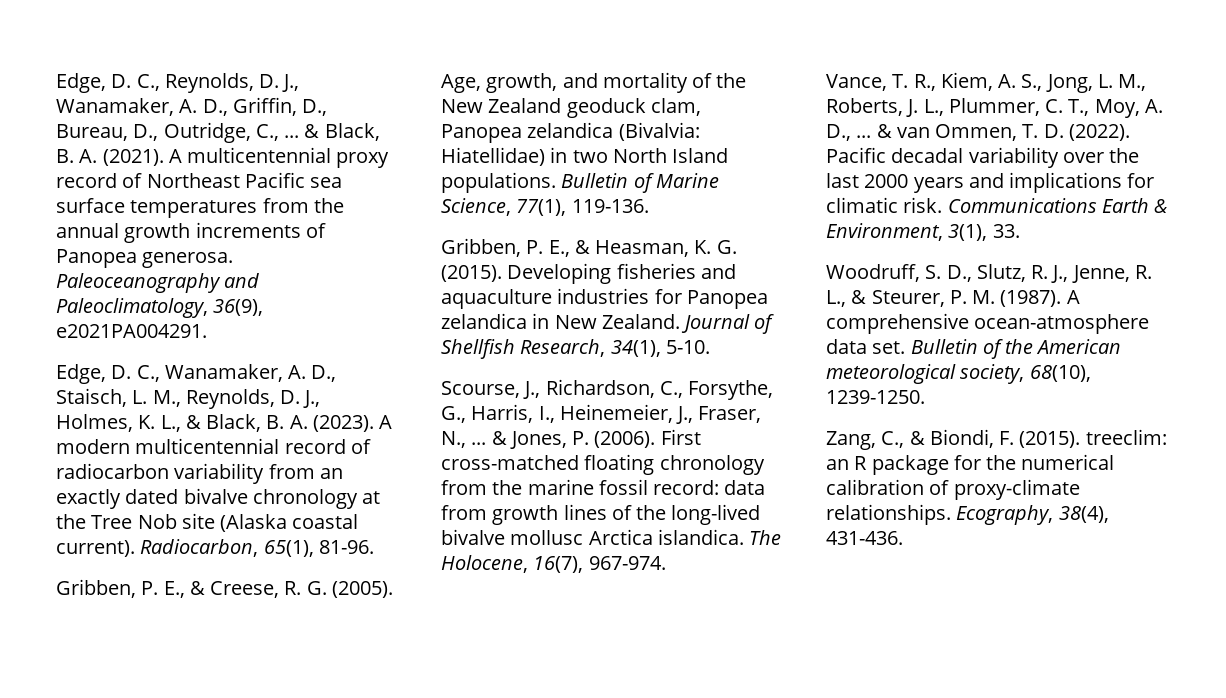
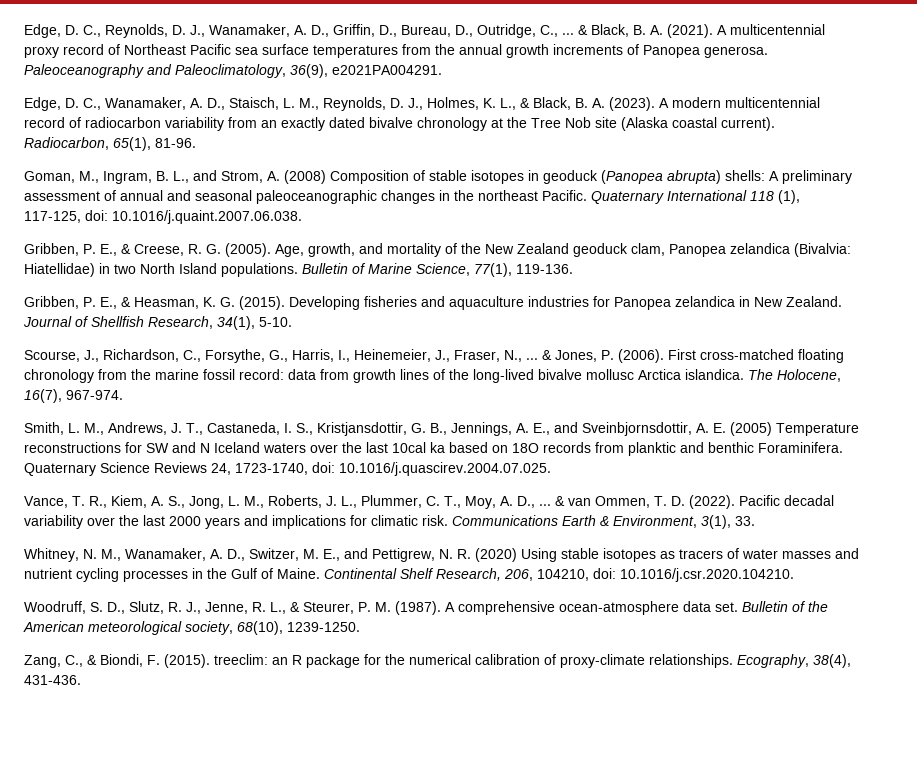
+ Goman, M., Ingram, B. L., and Strom, A. (2008) Composition of stable isotopes in geoduck (Panopea abrupta) shells: A preliminary assessment of annual and seasonal paleoceanographic changes in the northeast Pacific. Quaternary International 118 (1), 117-125, doi: 10.1016/j.quaint.2007.06.038.
+ Smith, L. M., Andrews, J. T., Castaneda, I. S., Kristjansdottir, G. B., Jennings, A. E., and Sveinbjornsdottir, A. E. (2005) Temperature reconstructions for SW and N Iceland waters over the last 10cal ka based on 18O records from planktic and benthic Foraminifera. Quaternary Science Reviews 24, 1723-1740, doi: 10.1016/j.quascirev.2004.07.025.
+ Whitney, N. M., Wanamaker, A. D., Switzer, M. E., and Pettigrew, N. R. (2020) Using stable isotopes as tracers of water masses and nutrient cycling processes in the Gulf of Maine. Continental Shelf Research, 206, 104210, doi: 10.1016/j.csr.2020.104210.

